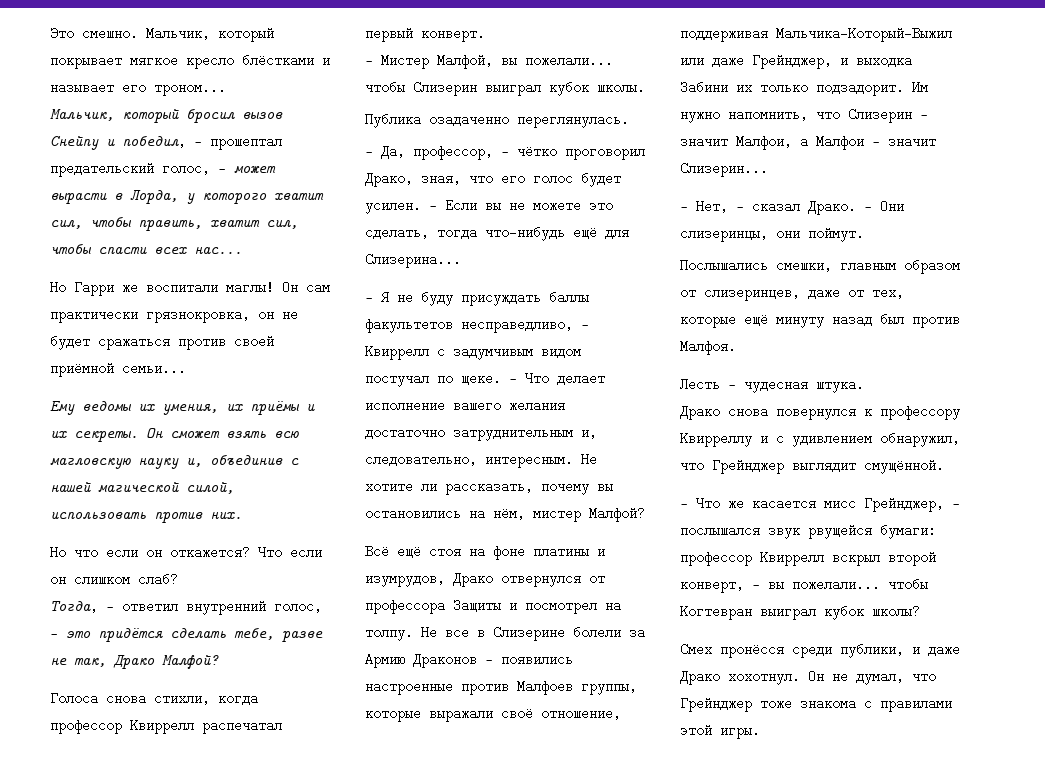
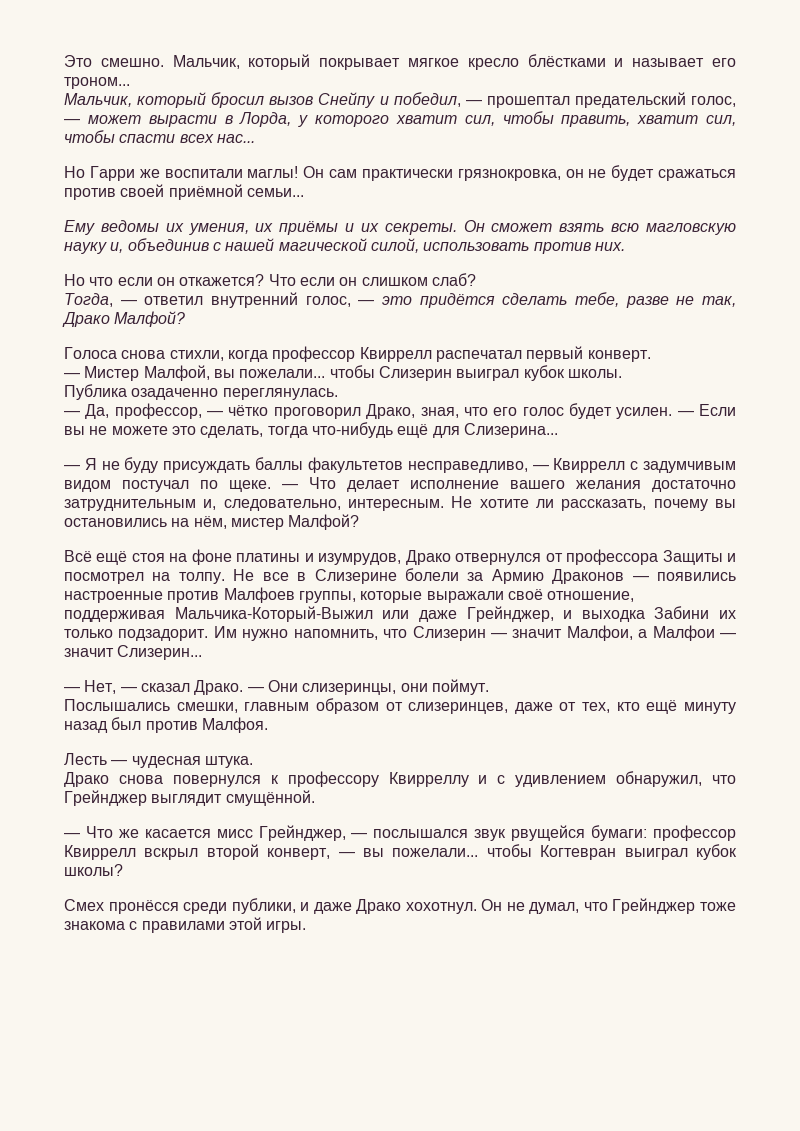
- Послышались смешки, главным образом от слизеринцев, даже от тех, которые ещё минуту назад был против Малфоя.
+ Послышались смешки, главным образом от слизеринцев, даже от тех, кто ещё минуту назад был против Малфоя.

